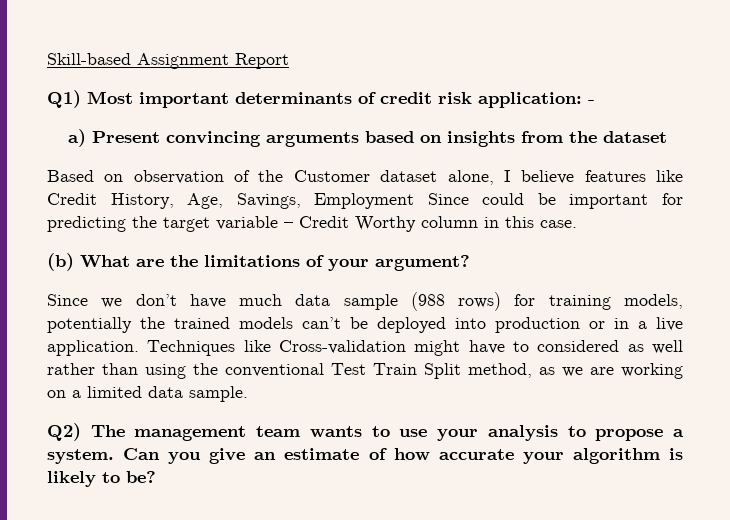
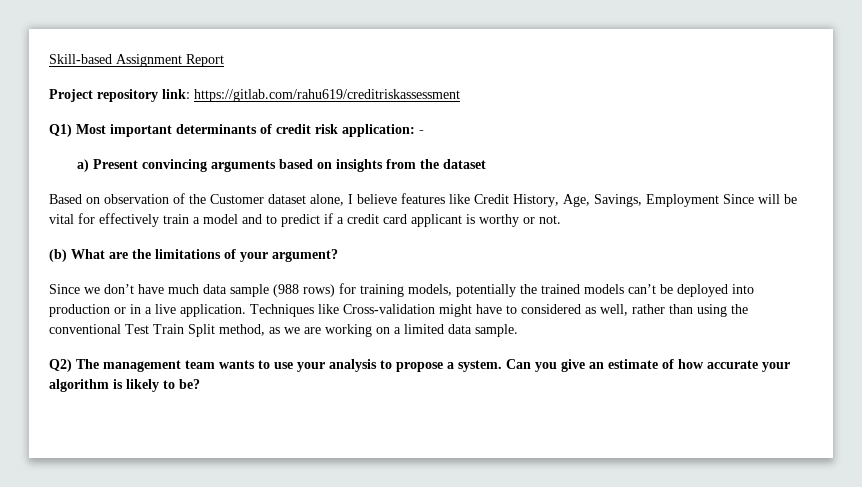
+ Project repository link: https://gitlab.com/rahu619/creditriskassessment
- Based on observation of the Customer dataset alone, I believe features like Credit History, Age, Savings, Employment Since could be important for predicting the target variable – Credit Worthy column in this case.
+ Based on observation of the Customer dataset alone, I believe features like Credit History, Age, Savings, Employment Since will be vital for effectively train a model and to predict if a credit card applicant is worthy or not.
- Techniques like Cross-validation might have to considered as well rather than using the conventional Test Train Split method, as we are working on a limited data sample.
+ Techniques like Cross-validation might have to considered as well, rather than using the conventional Test Train Split method, as we are working on a limited data sample.

